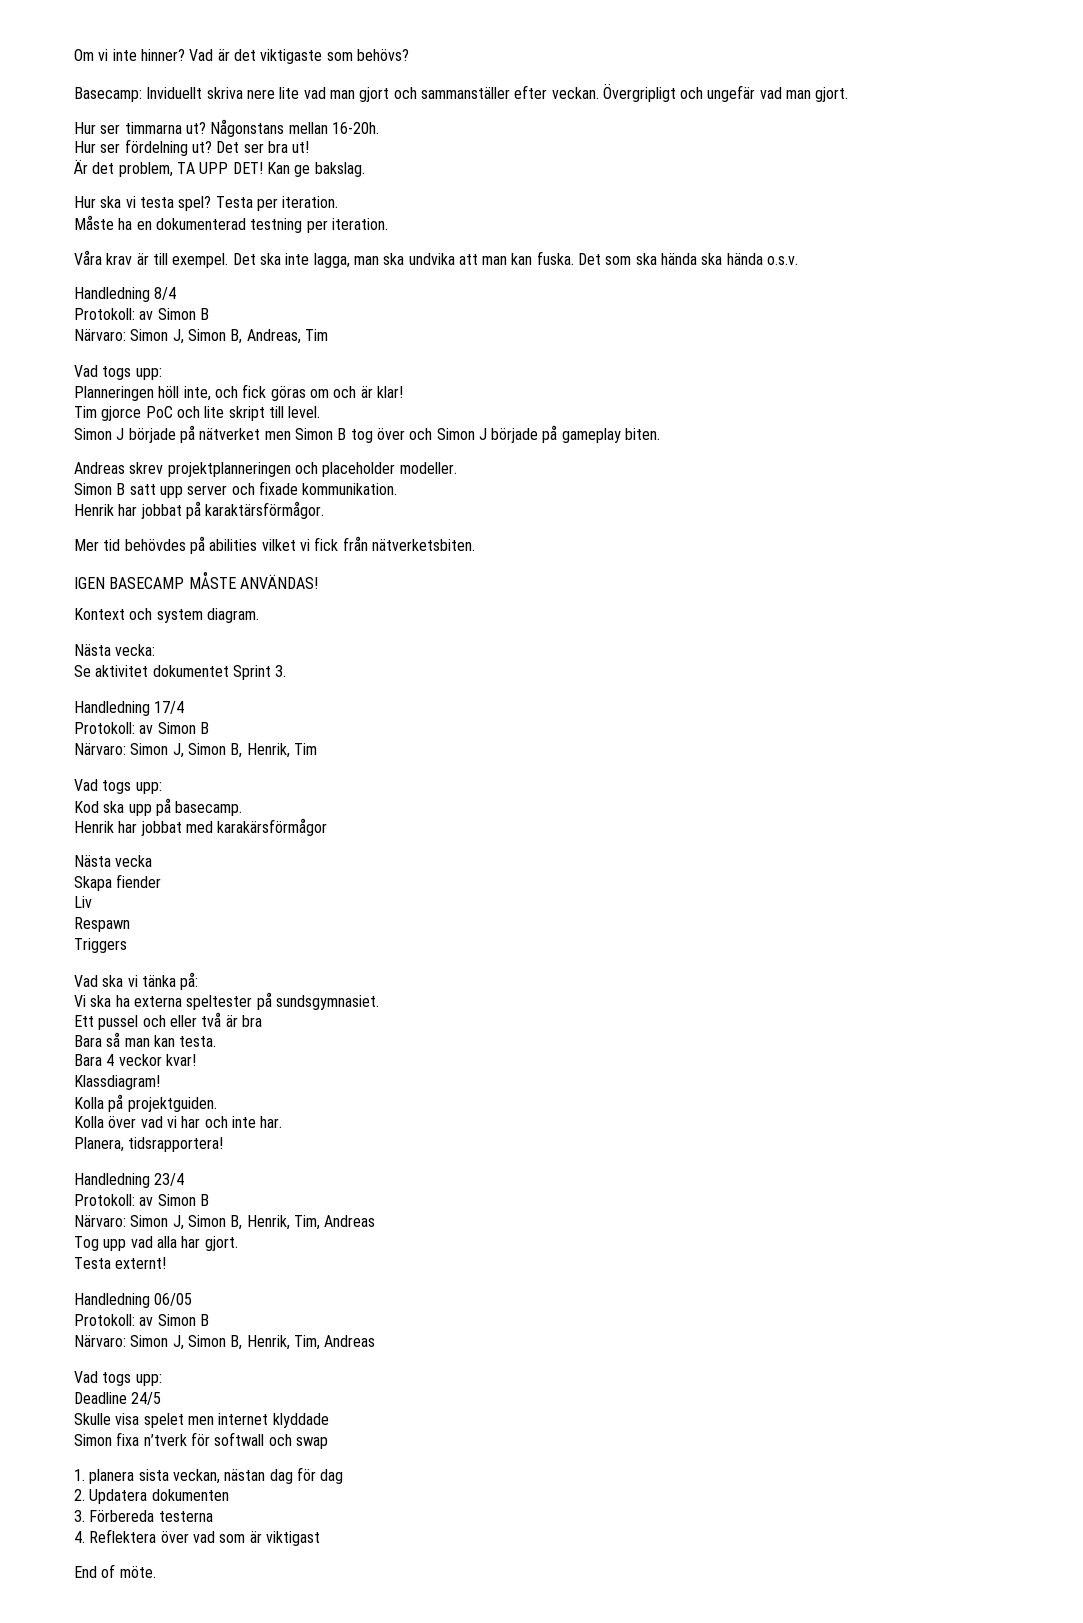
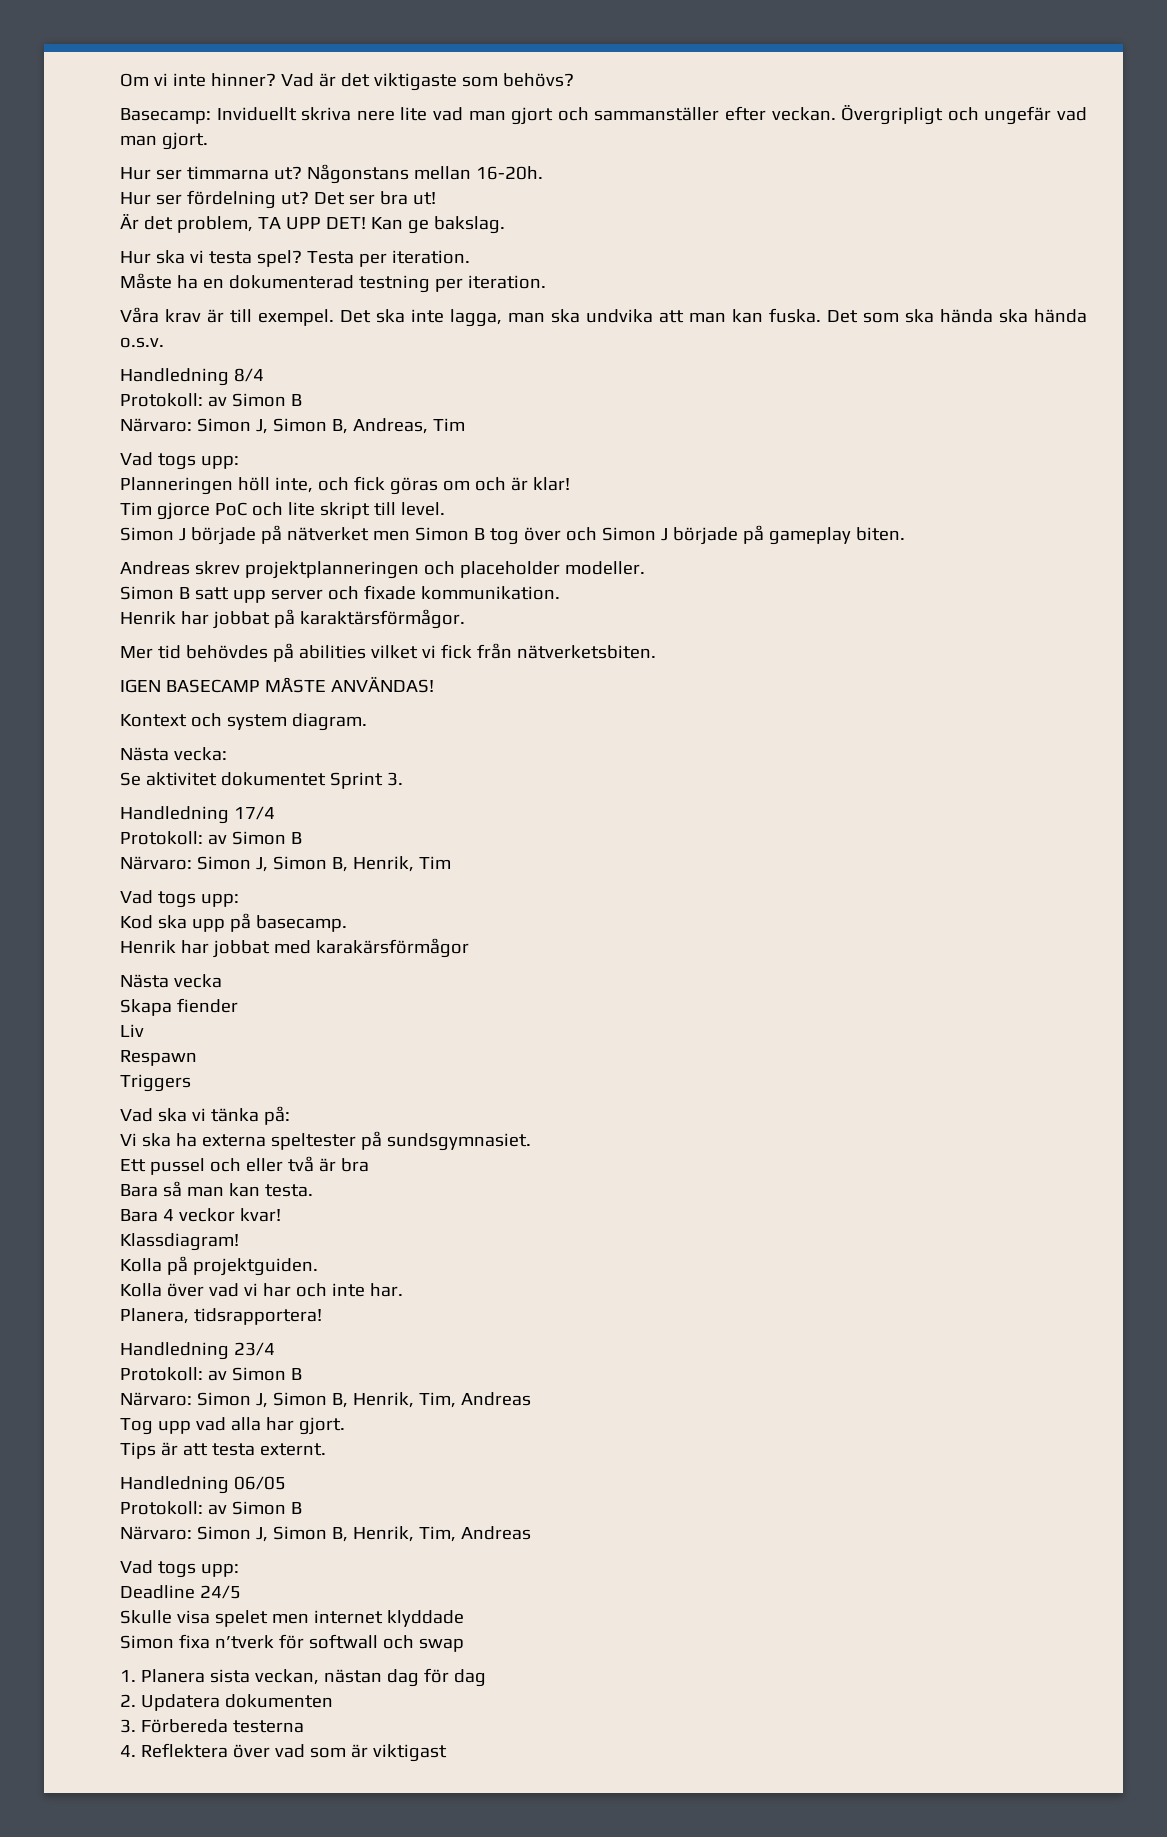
- Testa externt!
+ Tips är att testa externt.
- 1. planera sista veckan, nästan dag för dag
+ 1. Planera sista veckan, nästan dag för dag
- End of möte.

